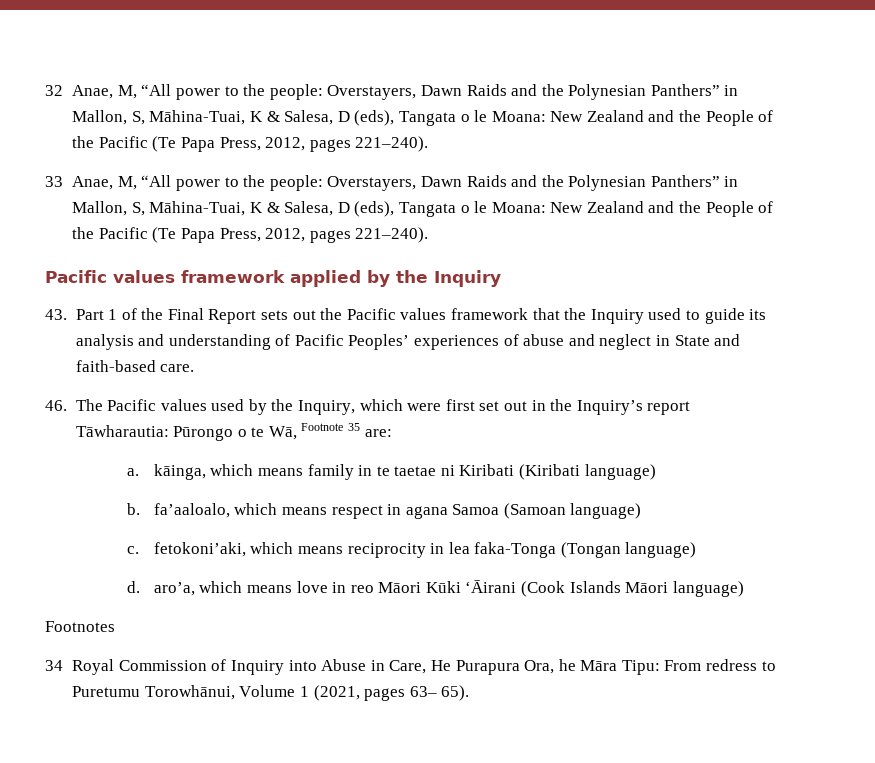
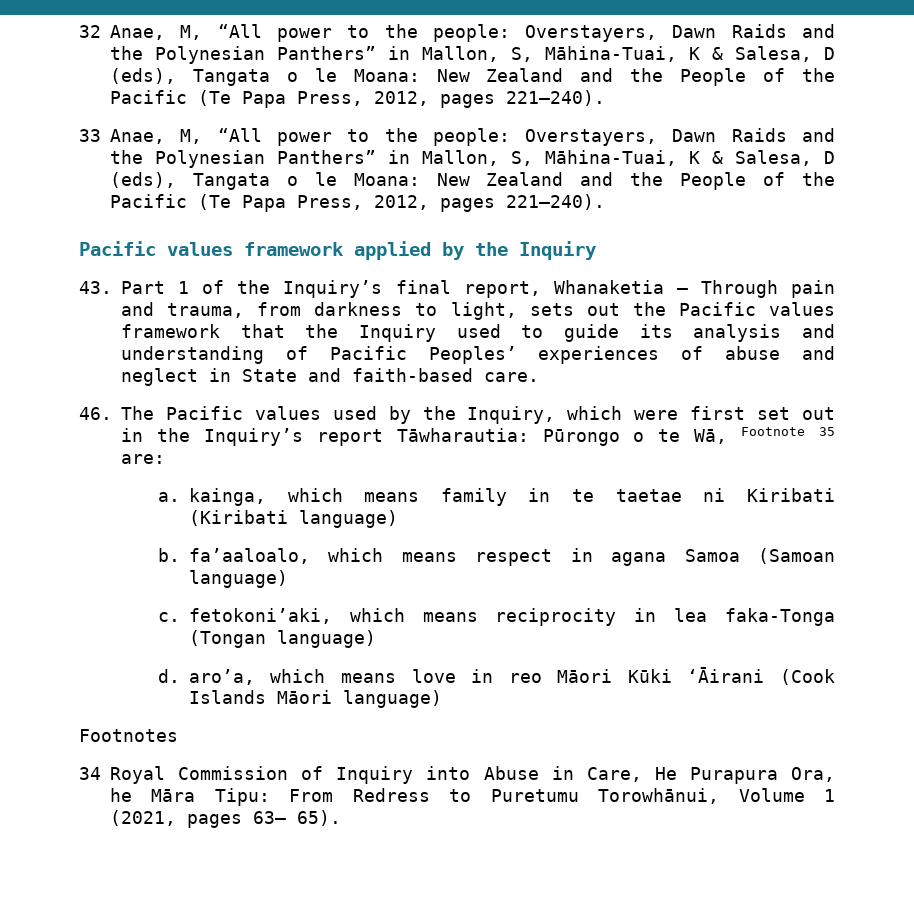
- 43. Part 1 of the Final Report sets out the Pacific values framework that the Inquiry used to guide its analysis and understanding of Pacific Peoples’ experiences of abuse and neglect in State and faith-based care.
+ 43. Part 1 of the Inquiry’s final report, Whanaketia – Through pain and trauma, from darkness to light, sets out the Pacific values framework that the Inquiry used to guide its analysis and understanding of Pacific Peoples’ experiences of abuse and neglect in State and faith-based care.
- a. kāinga, which means family in te taetae ni Kiribati (Kiribati language)
+ a. kainga, which means family in te taetae ni Kiribati (Kiribati language)
- 34 Royal Commission of Inquiry into Abuse in Care, He Purapura Ora, he Māra Tipu: From redress to Puretumu Torowhānui, Volume 1 (2021, pages 63– 65).
+ 34 Royal Commission of Inquiry into Abuse in Care, He Purapura Ora, he Māra Tipu: From Redress to Puretumu Torowhānui, Volume 1 (2021, pages 63– 65).

